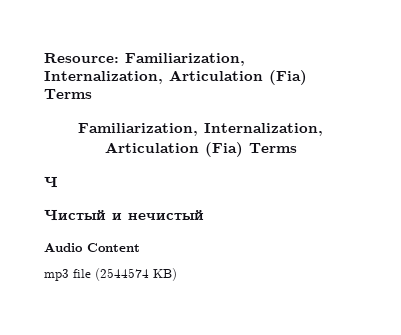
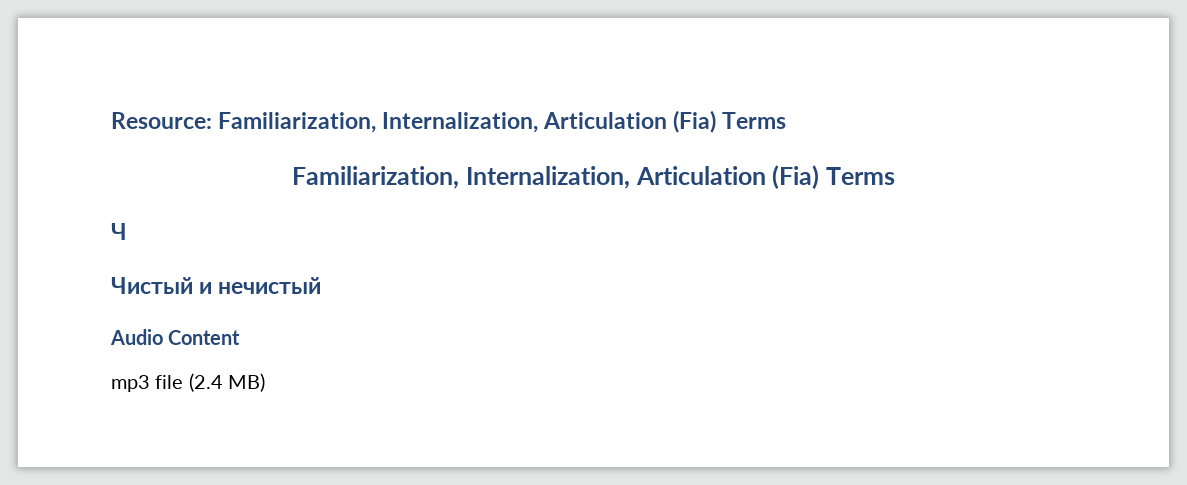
- mp3 file (2544574 KB)
+ mp3 file (2.4 MB)

